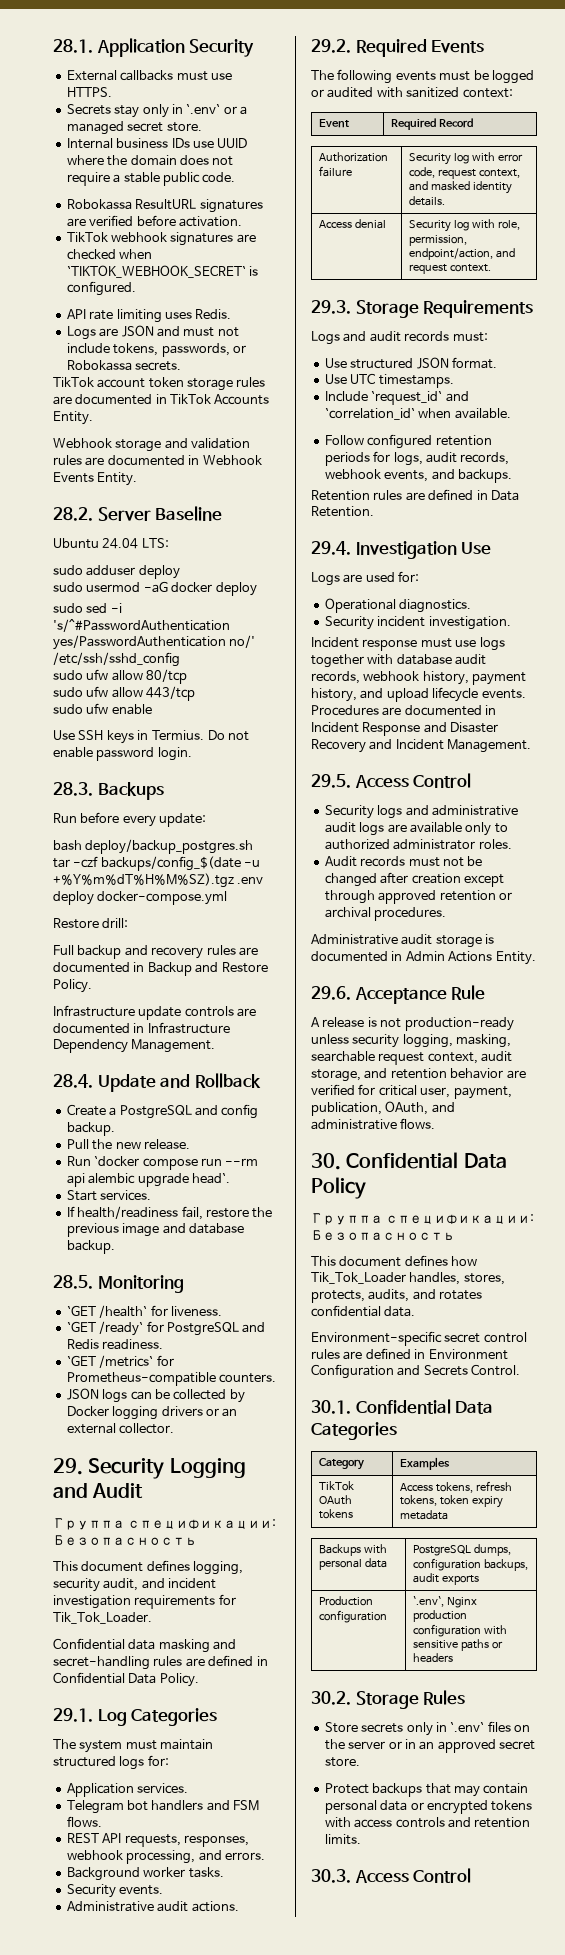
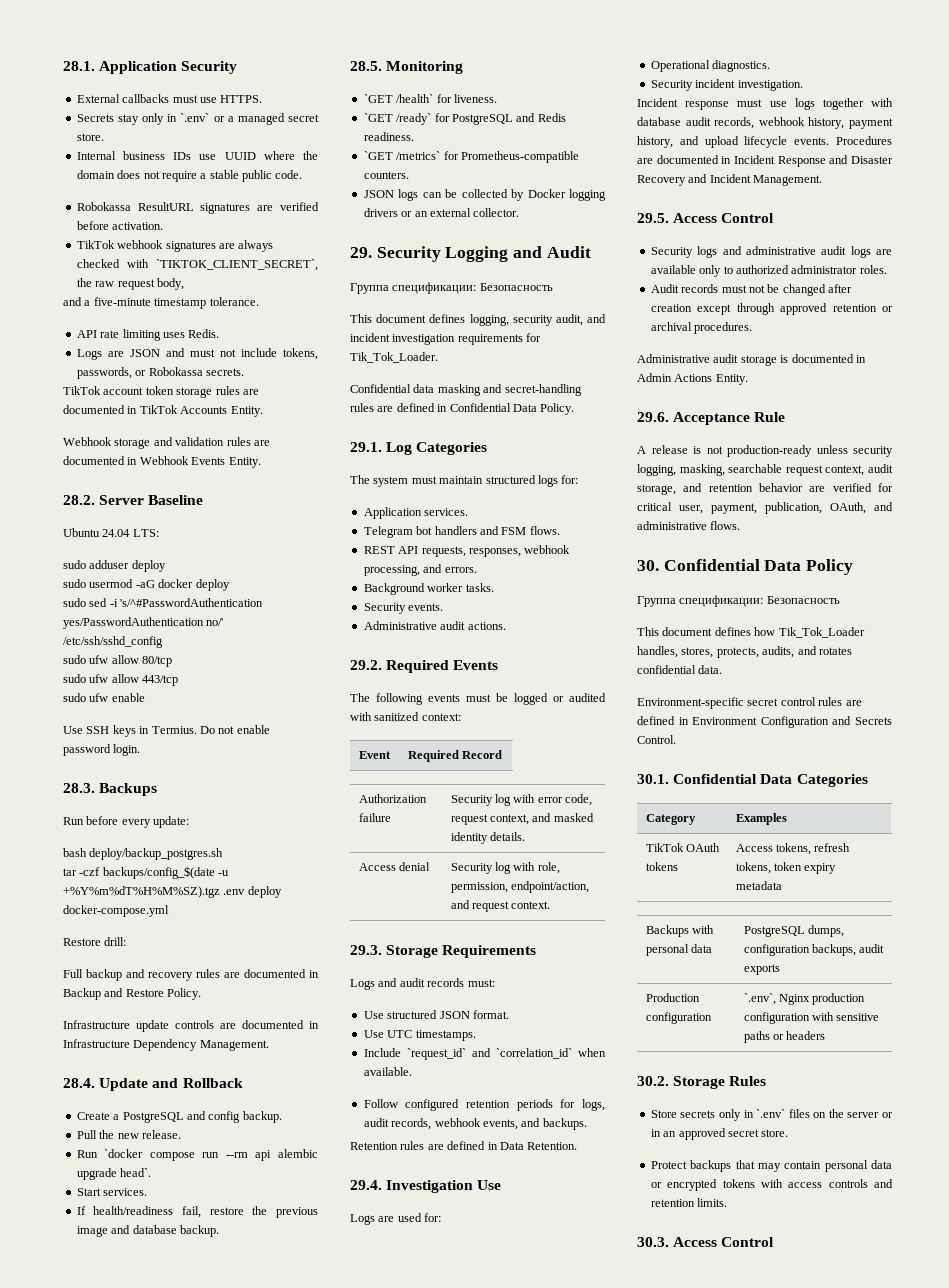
- TikTok webhook signatures are checked when `TIKTOK_WEBHOOK_SECRET` is configured.
+ TikTok webhook signatures are always checked with `TIKTOK_CLIENT_SECRET`, the raw request body,
+ and a five-minute timestamp tolerance.

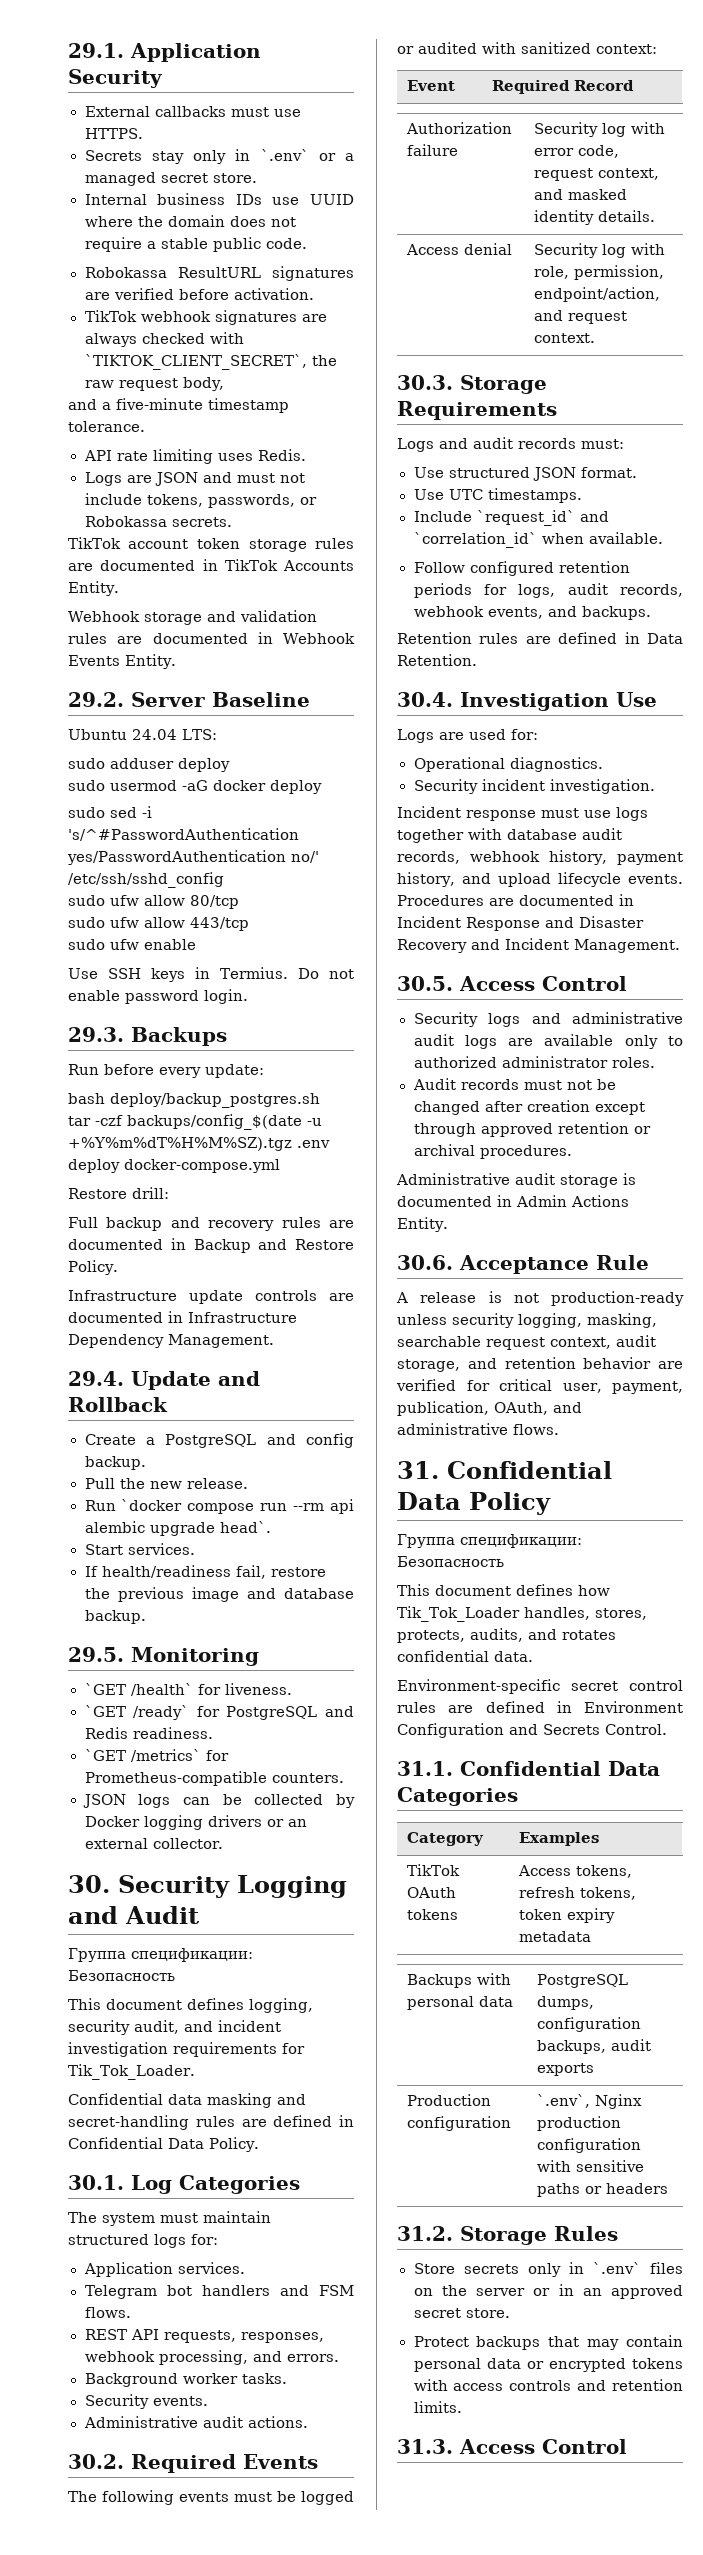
- 28.1. Application Security
+ 29.1. Application Security
- 28.2. Server Baseline
+ 29.2. Server Baseline
- 28.3. Backups
+ 29.3. Backups
- 28.4. Update and Rollback
+ 29.4. Update and Rollback
- 28.5. Monitoring
+ 29.5. Monitoring
- 29. Security Logging and Audit
+ 30. Security Logging and Audit
- 29.1. Log Categories
+ 30.1. Log Categories
- 29.2. Required Events
+ 30.2. Required Events
- 29.3. Storage Requirements
+ 30.3. Storage Requirements
- 29.4. Investigation Use
+ 30.4. Investigation Use
- 29.5. Access Control
+ 30.5. Access Control
- 29.6. Acceptance Rule
+ 30.6. Acceptance Rule
- 30. Confidential Data Policy
+ 31. Confidential Data Policy
- 30.1. Confidential Data Categories
+ 31.1. Confidential Data Categories
- 30.2. Storage Rules
+ 31.2. Storage Rules
- 30.3. Access Control
+ 31.3. Access Control

